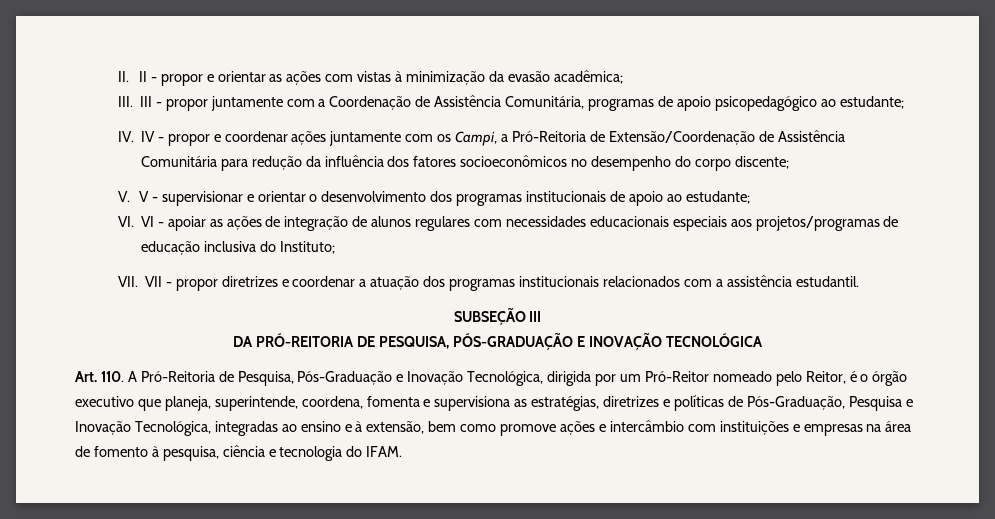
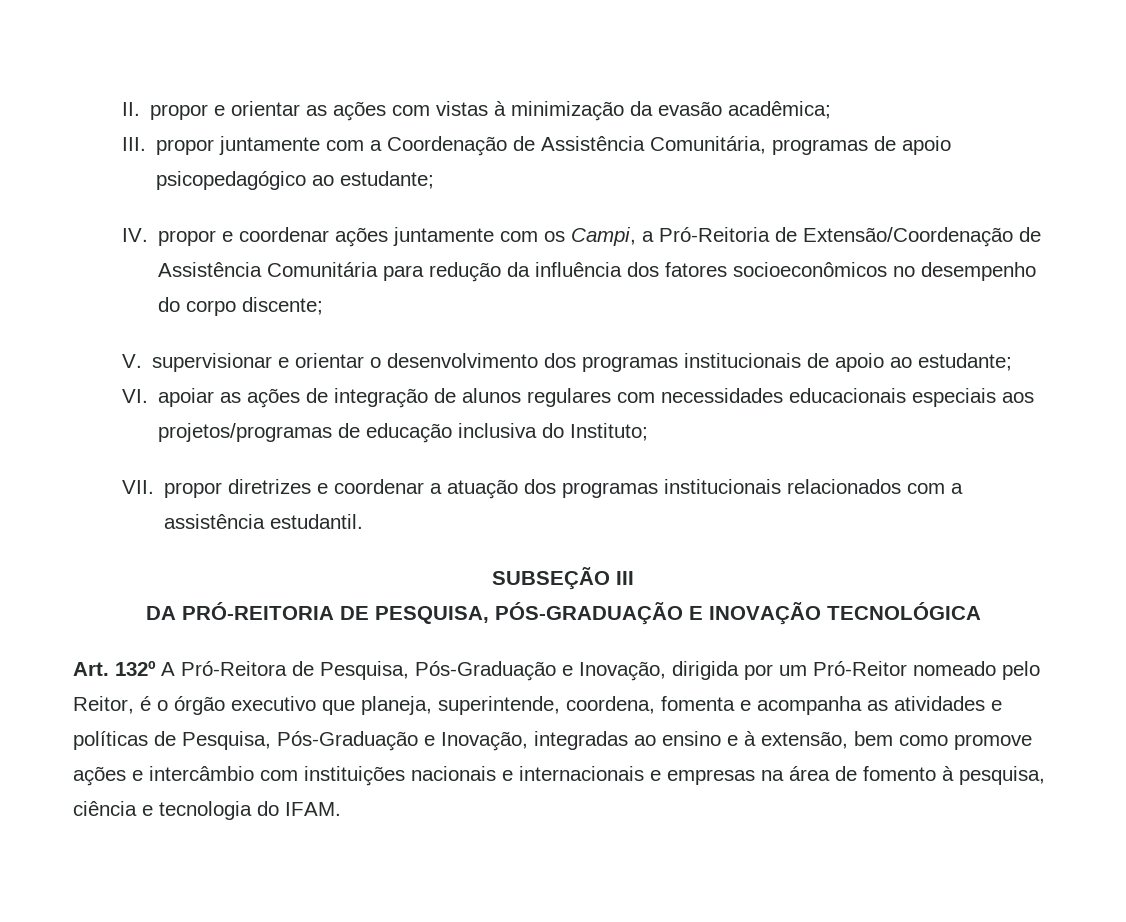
- II. II - propor e orientar as ações com vistas à minimização da evasão acadêmica;
+ II. propor e orientar as ações com vistas à minimização da evasão acadêmica;
- III. III - propor juntamente com a Coordenação de Assistência Comunitária, programas de apoio psicopedagógico ao estudante;
+ III. propor juntamente com a Coordenação de Assistência Comunitária, programas de apoio psicopedagógico ao estudante;
- IV. IV - propor e coordenar ações juntamente com os Campi, a Pró-Reitoria de Extensão/Coordenação de Assistência Comunitária para redução da influência dos fatores socioeconômicos no desempenho do corpo discente;
+ IV. propor e coordenar ações juntamente com os Campi, a Pró-Reitoria de Extensão/Coordenação de Assistência Comunitária para redução da influência dos fatores socioeconômicos no desempenho do corpo discente;
- V. V - supervisionar e orientar o desenvolvimento dos programas institucionais de apoio ao estudante;
+ V. supervisionar e orientar o desenvolvimento dos programas institucionais de apoio ao estudante;
- VI. VI - apoiar as ações de integração de alunos regulares com necessidades educacionais especiais aos projetos/programas de educação inclusiva do Instituto;
+ VI. apoiar as ações de integração de alunos regulares com necessidades educacionais especiais aos projetos/programas de educação inclusiva do Instituto;
- VII. VII - propor diretrizes e coordenar a atuação dos programas institucionais relacionados com a assistência estudantil.
+ VII. propor diretrizes e coordenar a atuação dos programas institucionais relacionados com a assistência estudantil.
- Art. 110. A Pró-Reitoria de Pesquisa, Pós-Graduação e Inovação Tecnológica, dirigida por um Pró-Reitor nomeado pelo Reitor, é o órgão executivo que planeja, superintende, coordena, fomenta e supervisiona as estratégias, diretrizes e políticas de Pós-Graduação, Pesquisa e Inovação Tecnológica, integradas ao ensino e à extensão, bem como promove ações e intercâmbio com instituições e empresas na área de fomento à pesquisa, ciência e tecnologia do IFAM.
+ Art. 132º A Pró-Reitora de Pesquisa, Pós-Graduação e Inovação, dirigida por um Pró-Reitor nomeado pelo Reitor, é o órgão executivo que planeja, superintende, coordena, fomenta e acompanha as atividades e políticas de Pesquisa, Pós-Graduação e Inovação, integradas ao ensino e à extensão, bem como promove ações e intercâmbio com instituições nacionais e internacionais e empresas na área de fomento à pesquisa, ciência e tecnologia do IFAM.

